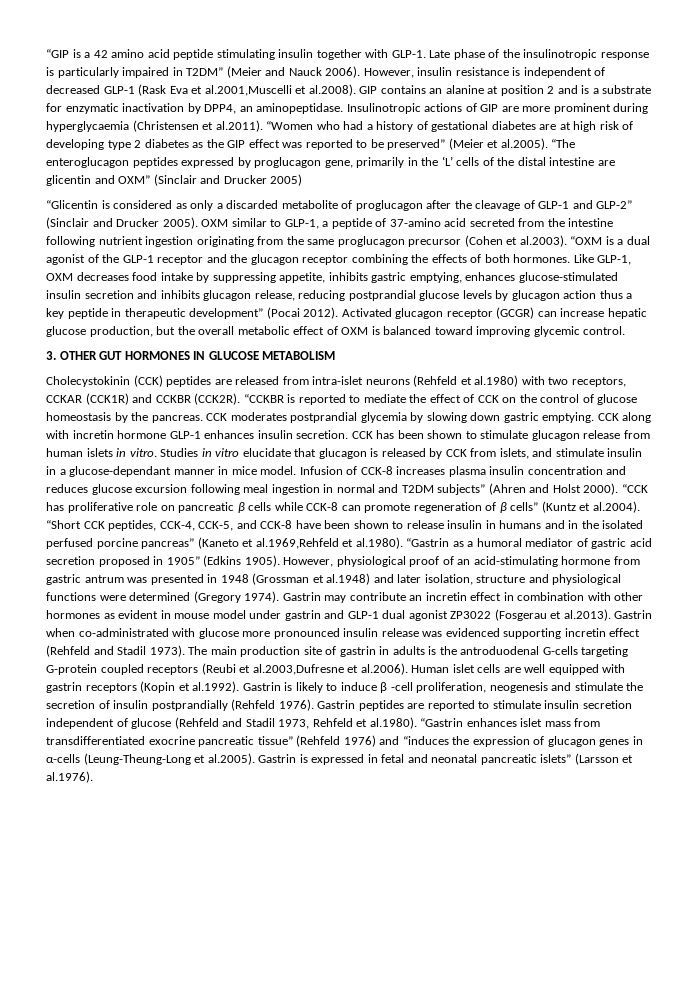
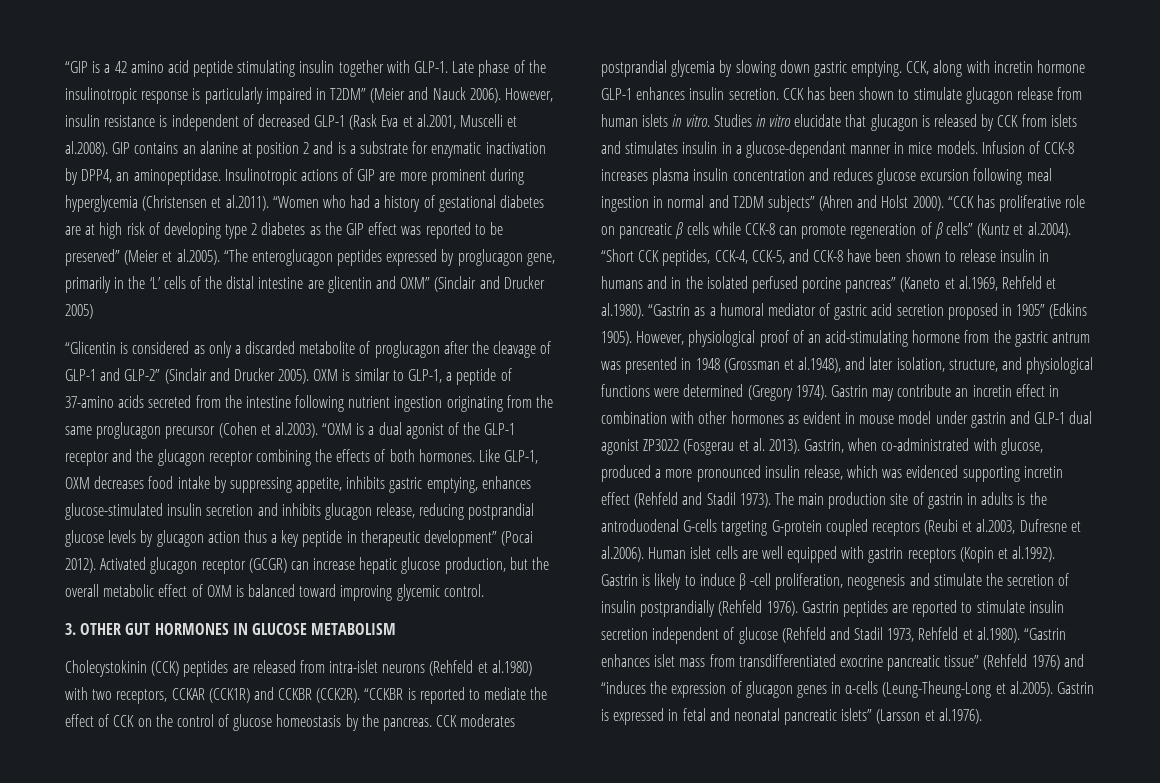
- However, insulin resistance is independent of decreased GLP-1 (Rask Eva et al.2001,Muscelli et al.2008). GIP contains an alanine at position 2 and is a substrate for enzymatic inactivation by DPP4, an aminopeptidase.
+ However, insulin resistance is independent of decreased GLP-1 (Rask Eva et al.2001, Muscelli et al.2008). GIP contains an alanine at position 2 and is a substrate for enzymatic inactivation by DPP4, an aminopeptidase.
- Insulinotropic actions of GIP are more prominent during hyperglycaemia (Christensen et al.2011). “Women who had a history of gestational diabetes are at high risk of developing type 2 diabetes as the GIP effect was reported to be preserved” (Meier et al.2005). “The enteroglucagon peptides expressed by proglucagon gene, primarily in the ‘L’ cells of the distal intestine are glicentin and OXM” (Sinclair and Drucker 2005)
+ Insulinotropic actions of GIP are more prominent during hyperglycemia (Christensen et al.2011). “Women who had a history of gestational diabetes are at high risk of developing type 2 diabetes as the GIP effect was reported to be preserved” (Meier et al.2005). “The enteroglucagon peptides expressed by proglucagon gene, primarily in the ‘L’ cells of the distal intestine are glicentin and OXM” (Sinclair and Drucker 2005)
- OXM similar to GLP-1, a peptide of 37-amino acid secreted from the intestine following nutrient ingestion originating from the same proglucagon precursor (Cohen et al.2003). “OXM is a dual agonist of the GLP-1 receptor and the glucagon receptor combining the effects of both hormones.
+ OXM is similar to GLP-1, a peptide of 37-amino acids secreted from the intestine following nutrient ingestion originating from the same proglucagon precursor (Cohen et al.2003). “OXM is a dual agonist of the GLP-1 receptor and the glucagon receptor combining the effects of both hormones.
- CCK along with incretin hormone GLP-1 enhances insulin secretion.
+ CCK, along with incretin hormone GLP-1 enhances insulin secretion.
- Studies in vitro elucidate that glucagon is released by CCK from islets, and stimulate insulin in a glucose-dependant manner in mice model.
+ Studies in vitro elucidate that glucagon is released by CCK from islets and stimulates insulin in a glucose-dependant manner in mice models.
- “CCK has proliferative role on pancreatic β cells while CCK-8 can promote regeneration of β cells” (Kuntz et al.2004). “Short CCK peptides, CCK-4, CCK-5, and CCK-8 have been shown to release insulin in humans and in the isolated perfused porcine pancreas” (Kaneto et al.1969,Rehfeld et al.1980). “Gastrin as a humoral mediator of gastric acid secretion proposed in 1905” (Edkins 1905).
+ “CCK has proliferative role on pancreatic β cells while CCK-8 can promote regeneration of β cells” (Kuntz et al.2004). “Short CCK peptides, CCK-4, CCK-5, and CCK-8 have been shown to release insulin in humans and in the isolated perfused porcine pancreas” (Kaneto et al.1969, Rehfeld et al.1980). “Gastrin as a humoral mediator of gastric acid secretion proposed in 1905” (Edkins 1905).
- However, physiological proof of an acid-stimulating hormone from gastric antrum was presented in 1948 (Grossman et al.1948) and later isolation, structure and physiological functions were determined (Gregory 1974).
+ However, physiological proof of an acid-stimulating hormone from the gastric antrum was presented in 1948 (Grossman et al.1948), and later isolation, structure, and physiological functions were determined (Gregory 1974).
- Gastrin may contribute an incretin effect in combination with other hormones as evident in mouse model under gastrin and GLP-1 dual agonist ZP3022 (Fosgerau et al.2013). Gastrin when co-administrated with glucose more pronounced insulin release was evidenced supporting incretin effect (Rehfeld and Stadil 1973).
+ Gastrin may contribute an incretin effect in combination with other hormones as evident in mouse model under gastrin and GLP-1 dual agonist ZP3022 (Fosgerau et al. 2013). Gastrin, when co-administrated with glucose, produced a more pronounced insulin release, which was evidenced supporting incretin effect (Rehfeld and Stadil 1973).
- The main production site of gastrin in adults is the antroduodenal G-cells targeting G-protein coupled receptors (Reubi et al.2003,Dufresne et al.2006). Human islet cells are well equipped with gastrin receptors (Kopin et al.1992). Gastrin is likely to induce β -cell proliferation, neogenesis and stimulate the secretion of insulin postprandially (Rehfeld 1976).
+ The main production site of gastrin in adults is the antroduodenal G-cells targeting G-protein coupled receptors (Reubi et al.2003, Dufresne et al.2006). Human islet cells are well equipped with gastrin receptors (Kopin et al.1992). Gastrin is likely to induce β -cell proliferation, neogenesis and stimulate the secretion of insulin postprandially (Rehfeld 1976).

